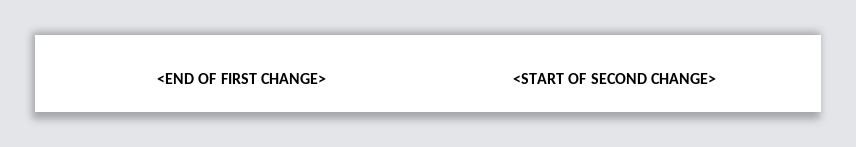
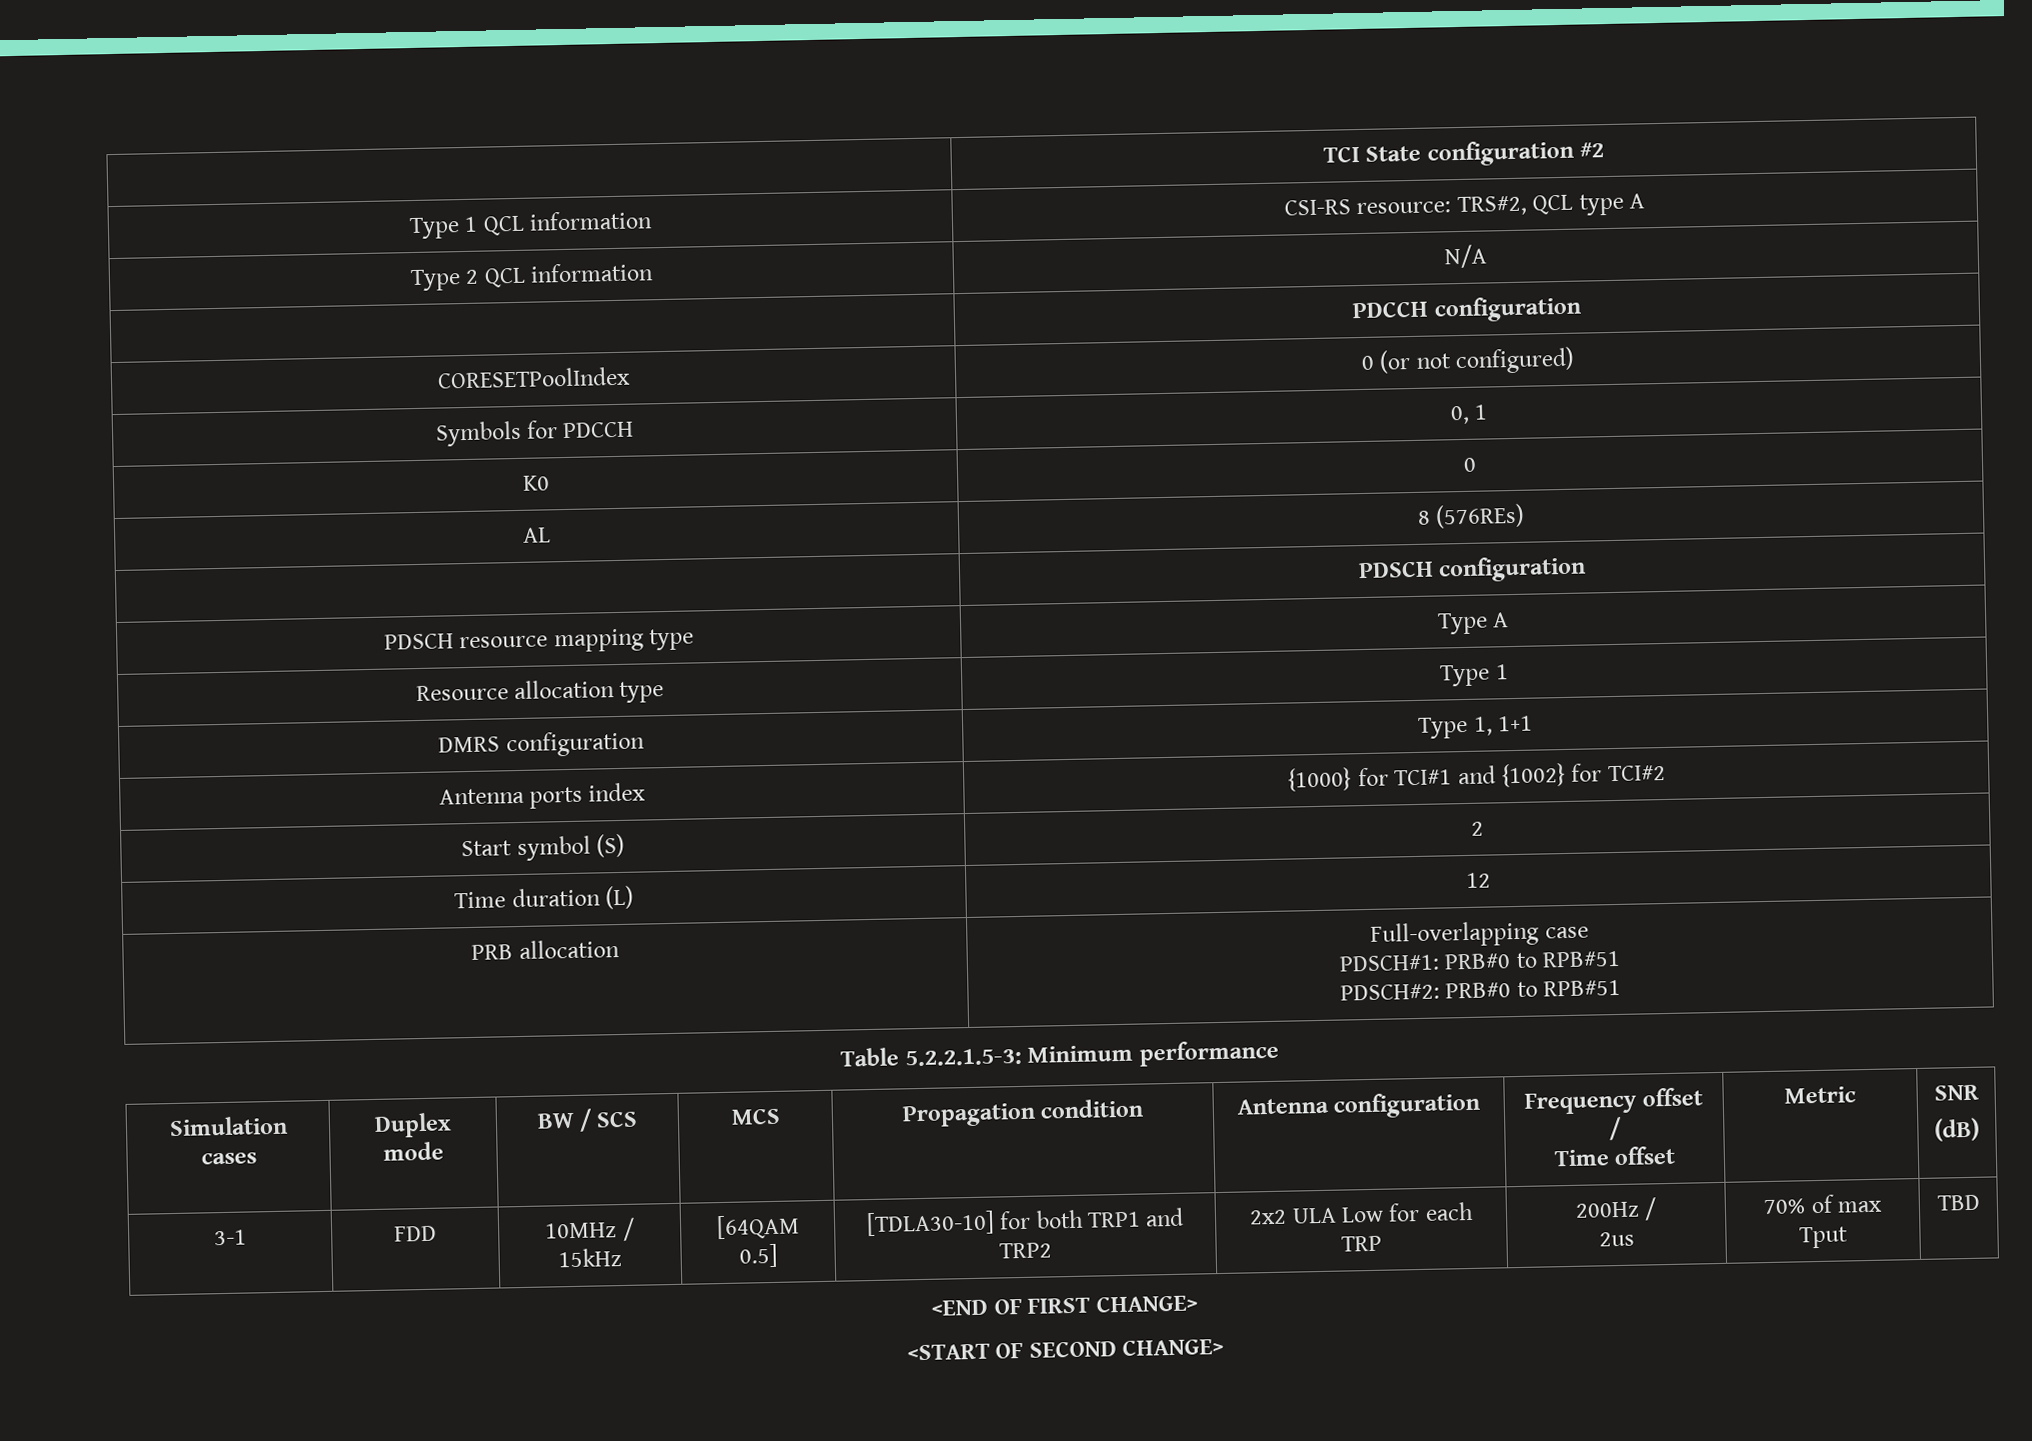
+ | TCI State configuration #2
+ Type 1 QCL information | CSI-RS resource: TRS#2, QCL type A
+ Type 2 QCL information | N/A
+ | PDCCH configuration
+ CORESETPoolIndex | 0 (or not configured)
+ Symbols for PDCCH | 0, 1
+ K0 | 0
+ AL | 8 (576REs)
+ | PDSCH configuration
+ PDSCH resource mapping type | Type A
+ Resource allocation type | Type 1
+ DMRS configuration | Type 1, 1+1
+ Antenna ports index | {1000} for TCI#1 and {1002} for TCI#2
+ Start symbol (S) | 2
+ Time duration (L) | 12
+ PRB allocation | Full-overlapping case
+ PDSCH#1: PRB#0 to RPB#51
+ PDSCH#2: PRB#0 to RPB#51
+ Table 5.2.2.1.5-3: Minimum performance
+ Simulation cases | Duplex mode | BW / SCS | MCS | Propagation condition | Antenna configuration | Frequency offset /
+ Time offset | Metric | SNR
+ (dB)
+ 3-1 | FDD | 10MHz / 15kHz | [64QAM 0.5] | [TDLA30-10] for both TRP1 and TRP2 | 2x2 ULA Low for each TRP | 200Hz /
+ 2us | 70% of max Tput | TBD

